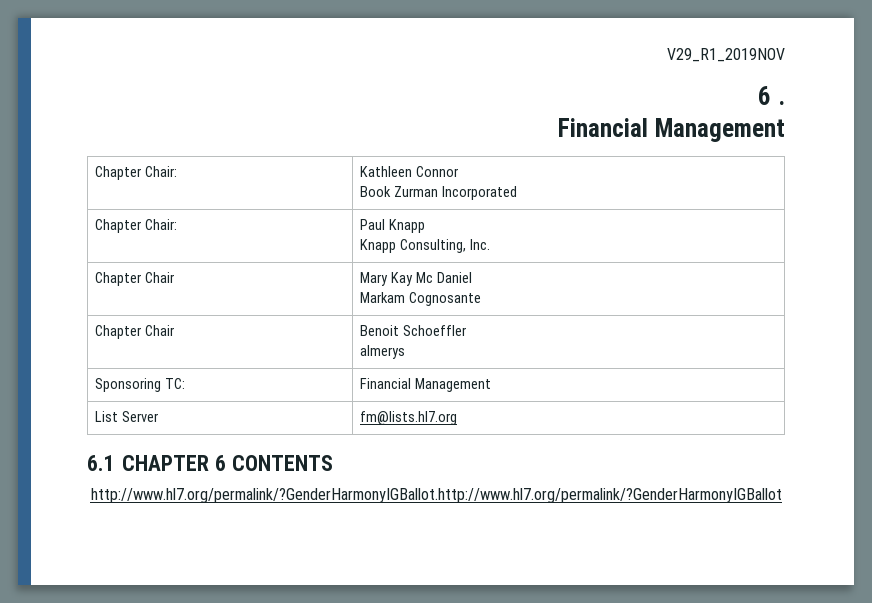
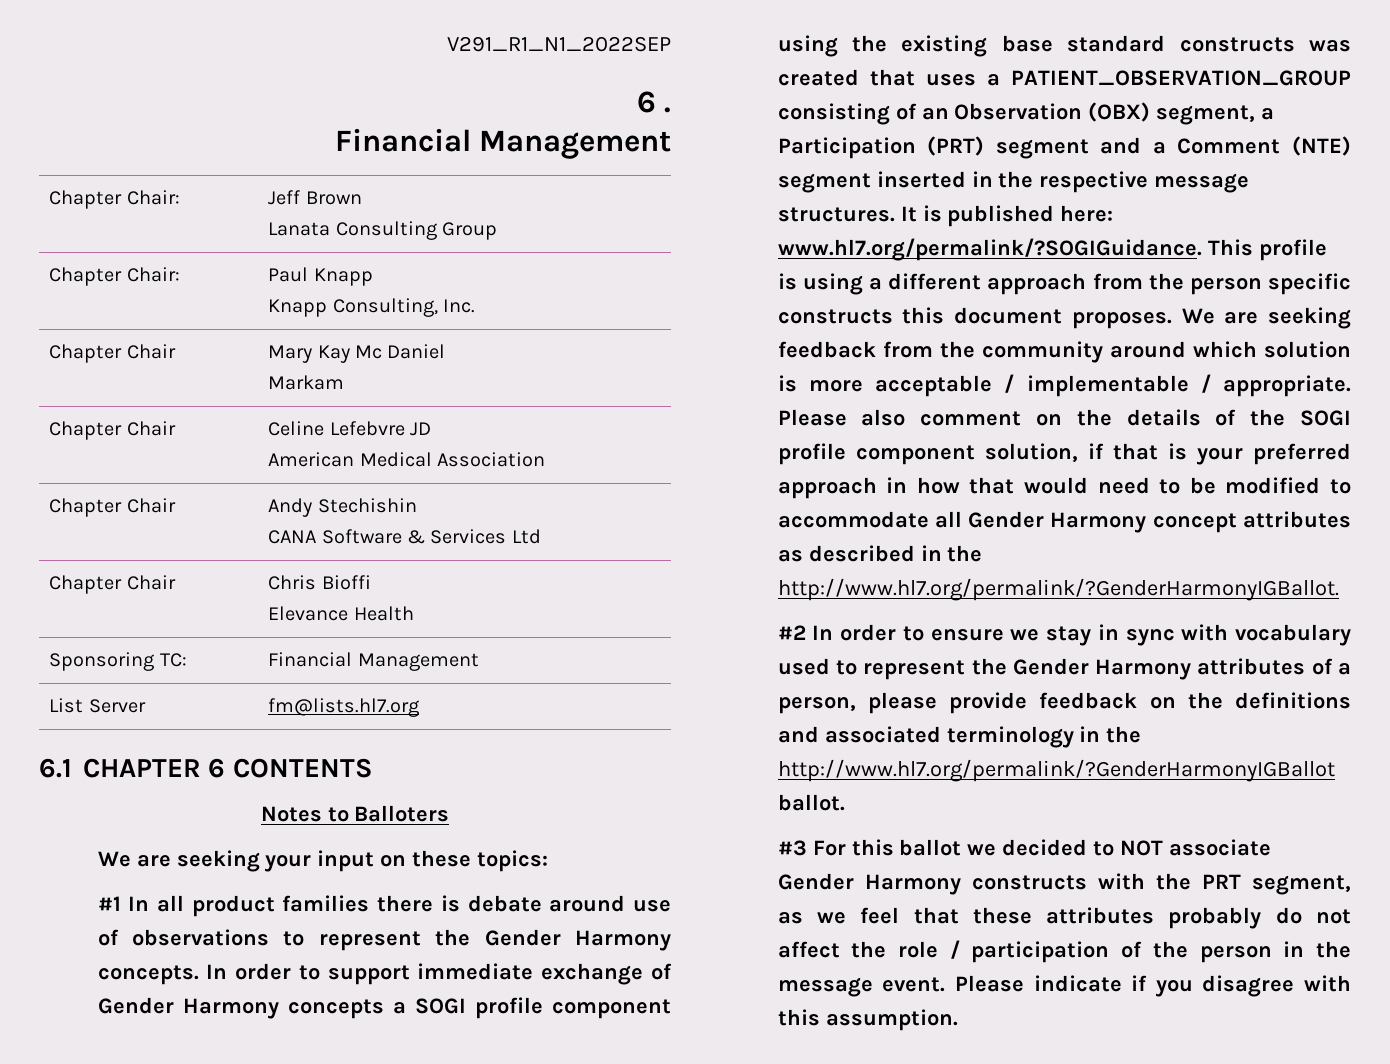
- V29_R1_2019NOV
+ V291_R1_N1_2022SEP
- Chapter Chair: | Kathleen Connor
- Book Zurman Incorporated
+ Chapter Chair: | Jeff Brown
+ Lanata Consulting Group
  Chapter Chair | Mary Kay Mc Daniel
- Markam Cognosante
- Chapter Chair | Benoit Schoeffler
- almerys
+ Markam
+ Chapter Chair | Celine Lefebvre JD
+ American Medical Association
+ Chapter Chair | Andy Stechishin
+ CANA Software & Services Ltd
+ Chapter Chair | Chris Bioffi
+ Elevance Health
- http://www.hl7.org/permalink/?GenderHarmonyIGBallot.http://www.hl7.org/permalink/?GenderHarmonyIGBallot
+ Notes to Balloters
+ We are seeking your input on these topics:
+ #1 In all product families there is debate around use of observations to represent the Gender Harmony concepts. In order to support immediate exchange of Gender Harmony concepts a SOGI profile component using the existing base standard constructs was created that uses a PATIENT_OBSERVATION_GROUP consisting of an Observation (OBX) segment, a Participation (PRT) segment and a Comment (NTE) segment inserted in the respective message structures. It is published here: www.hl7.org/permalink/?SOGIGuidance. This profile is using a different approach from the person specific constructs this document proposes. We are seeking feedback from the community around which solution is more acceptable / implementable / appropriate. Please also comment on the details of the SOGI profile component solution, if that is your preferred approach in how that would need to be modified to accommodate all Gender Harmony concept attributes as described in the http://www.hl7.org/permalink/?GenderHarmonyIGBallot.
+ #2 In order to ensure we stay in sync with vocabulary used to represent the Gender Harmony attributes of a person, please provide feedback on the definitions and associated terminology in the http://www.hl7.org/permalink/?GenderHarmonyIGBallot ballot.
+ #3 For this ballot we decided to NOT associate Gender Harmony constructs with the PRT segment, as we feel that these attributes probably do not affect the role / participation of the person in the message event. Please indicate if you disagree with this assumption.

